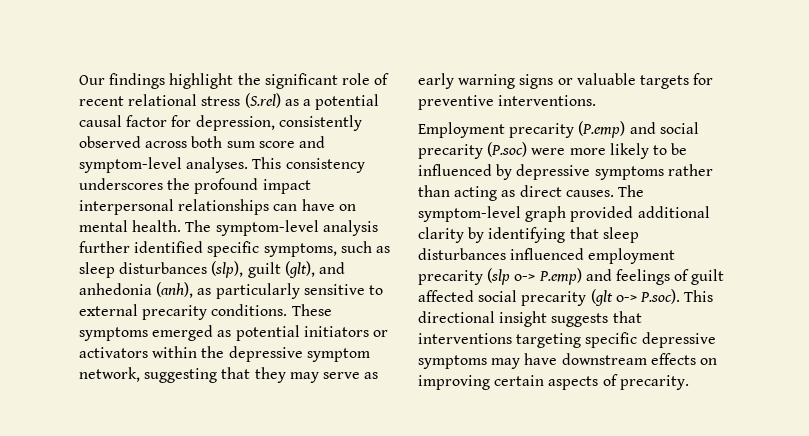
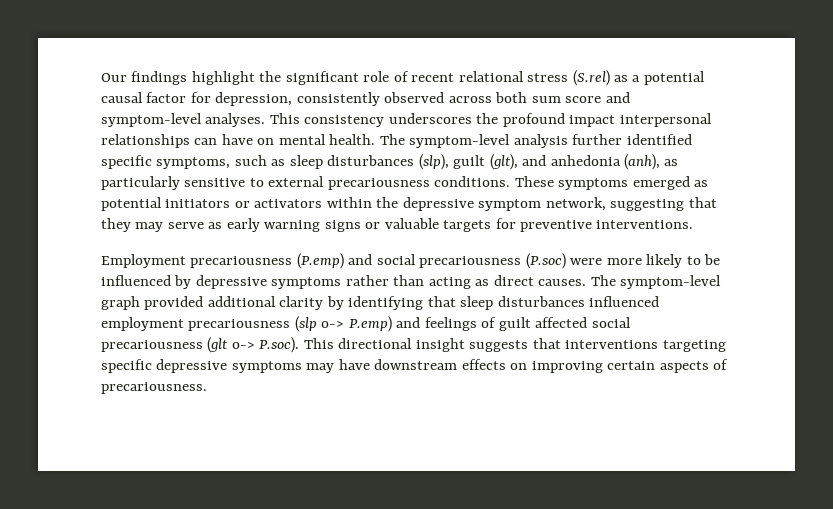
- The symptom-level analysis further identified specific symptoms, such as sleep disturbances (slp), guilt (glt), and anhedonia (anh), as particularly sensitive to external precarity conditions.
+ The symptom-level analysis further identified specific symptoms, such as sleep disturbances (slp), guilt (glt), and anhedonia (anh), as particularly sensitive to external precariousness conditions.
- Employment precarity (P.emp) and social precarity (P.soc) were more likely to be influenced by depressive symptoms rather than acting as direct causes.
+ Employment precariousness (P.emp) and social precariousness (P.soc) were more likely to be influenced by depressive symptoms rather than acting as direct causes.
- The symptom-level graph provided additional clarity by identifying that sleep disturbances influenced employment precarity (slp o-> P.emp) and feelings of guilt affected social precarity (glt o-> P.soc). This directional insight suggests that interventions targeting specific depressive symptoms may have downstream effects on improving certain aspects of precarity.
+ The symptom-level graph provided additional clarity by identifying that sleep disturbances influenced employment precariousness (slp o-> P.emp) and feelings of guilt affected social precariousness (glt o-> P.soc). This directional insight suggests that interventions targeting specific depressive symptoms may have downstream effects on improving certain aspects of precariousness.

